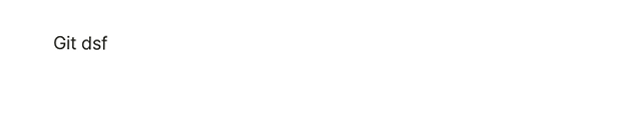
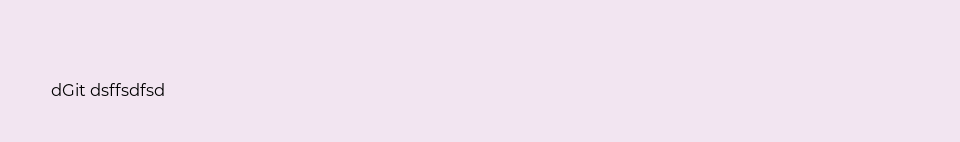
- Git dsf
+ dGit dsffsdfsd

